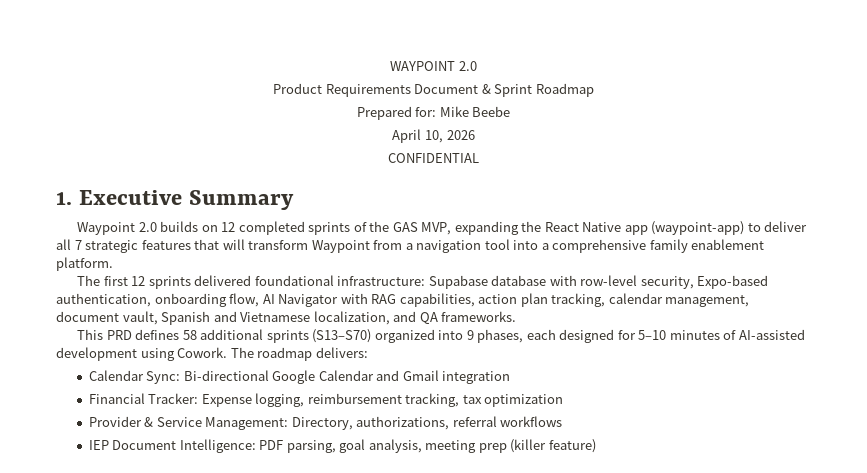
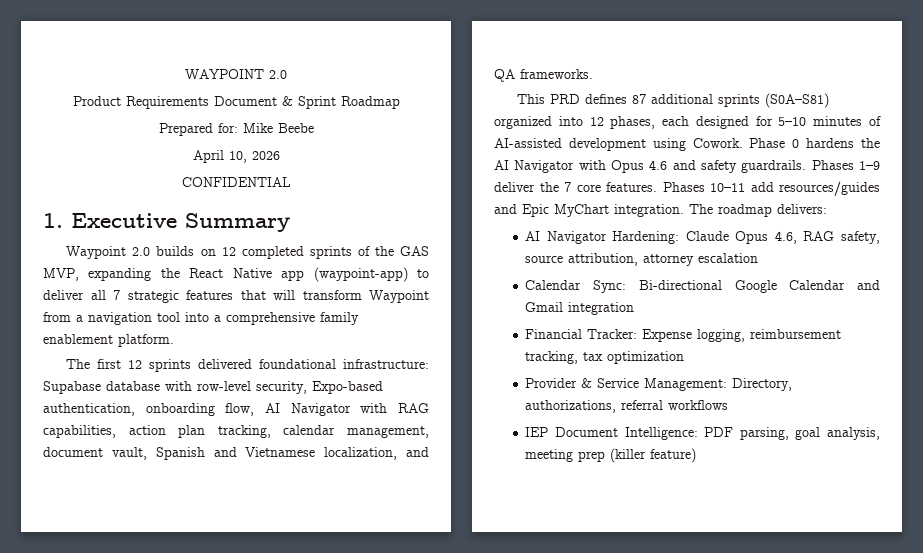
- This PRD defines 58 additional sprints (S13–S70) organized into 9 phases, each designed for 5–10 minutes of AI-assisted development using Cowork.
+ This PRD defines 87 additional sprints (S0A–S81) organized into 12 phases, each designed for 5–10 minutes of AI-assisted development using Cowork.
- The roadmap delivers:
+ Phase 0 hardens the AI Navigator with Opus 4.6 and safety guardrails. Phases 1–9 deliver the 7 core features. Phases 10–11 add resources/guides and Epic MyChart integration. The roadmap delivers:
+ AI Navigator Hardening: Claude Opus 4.6, RAG safety, source attribution, attorney escalation

